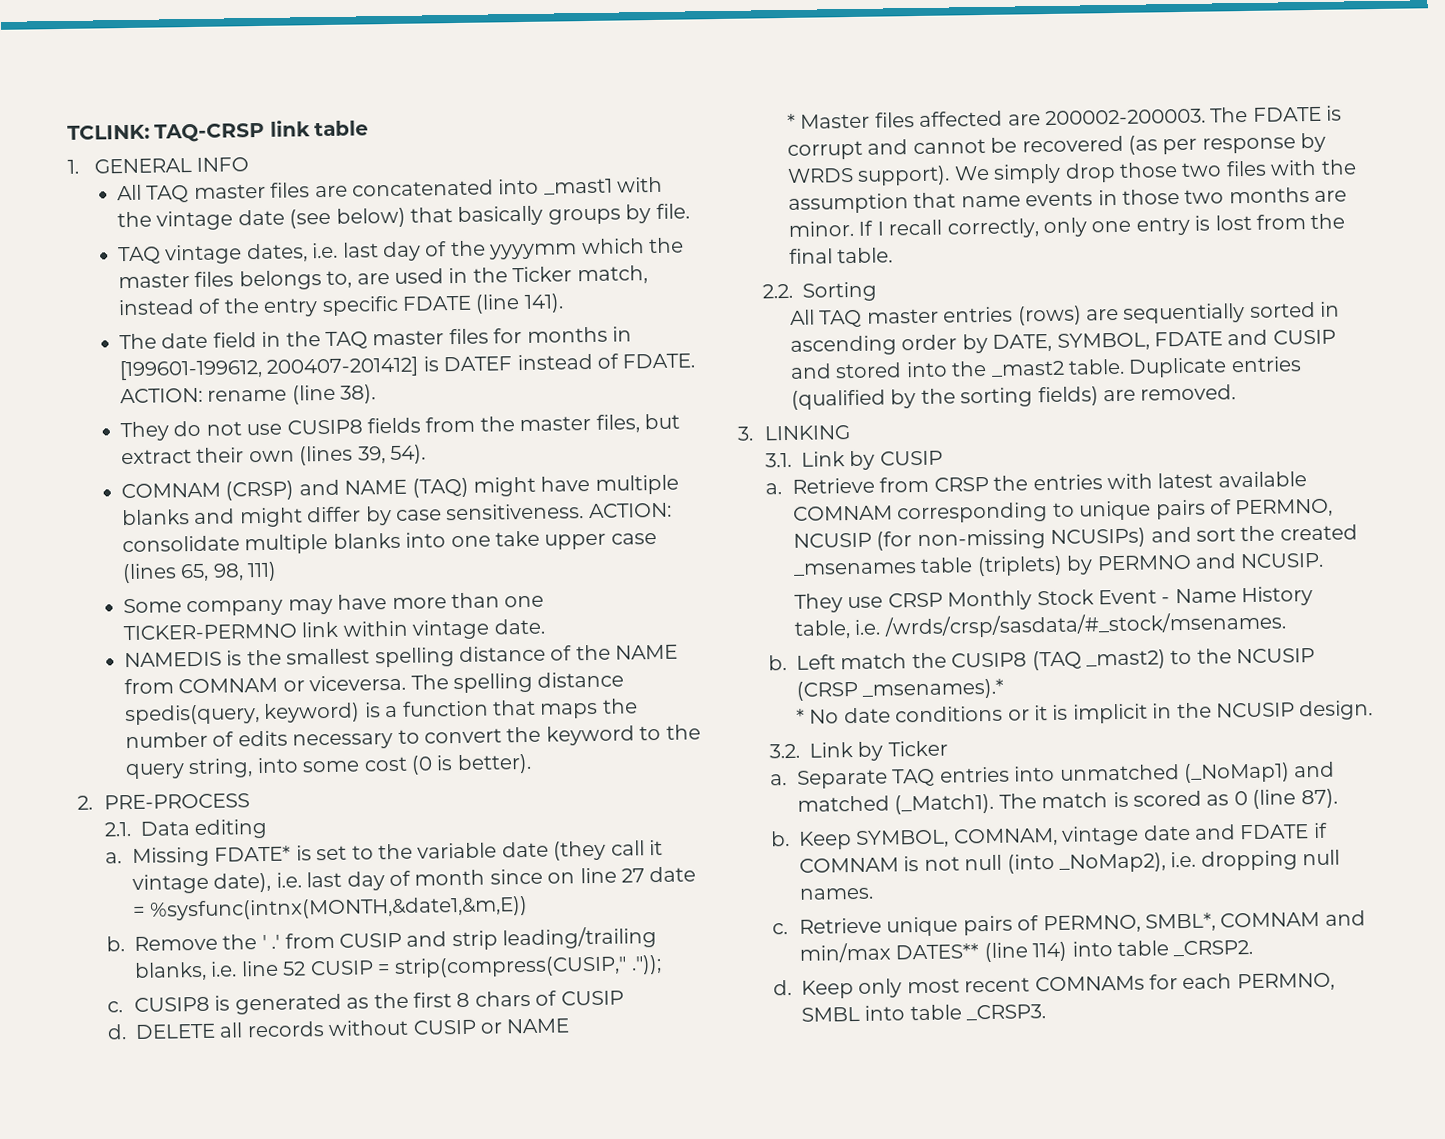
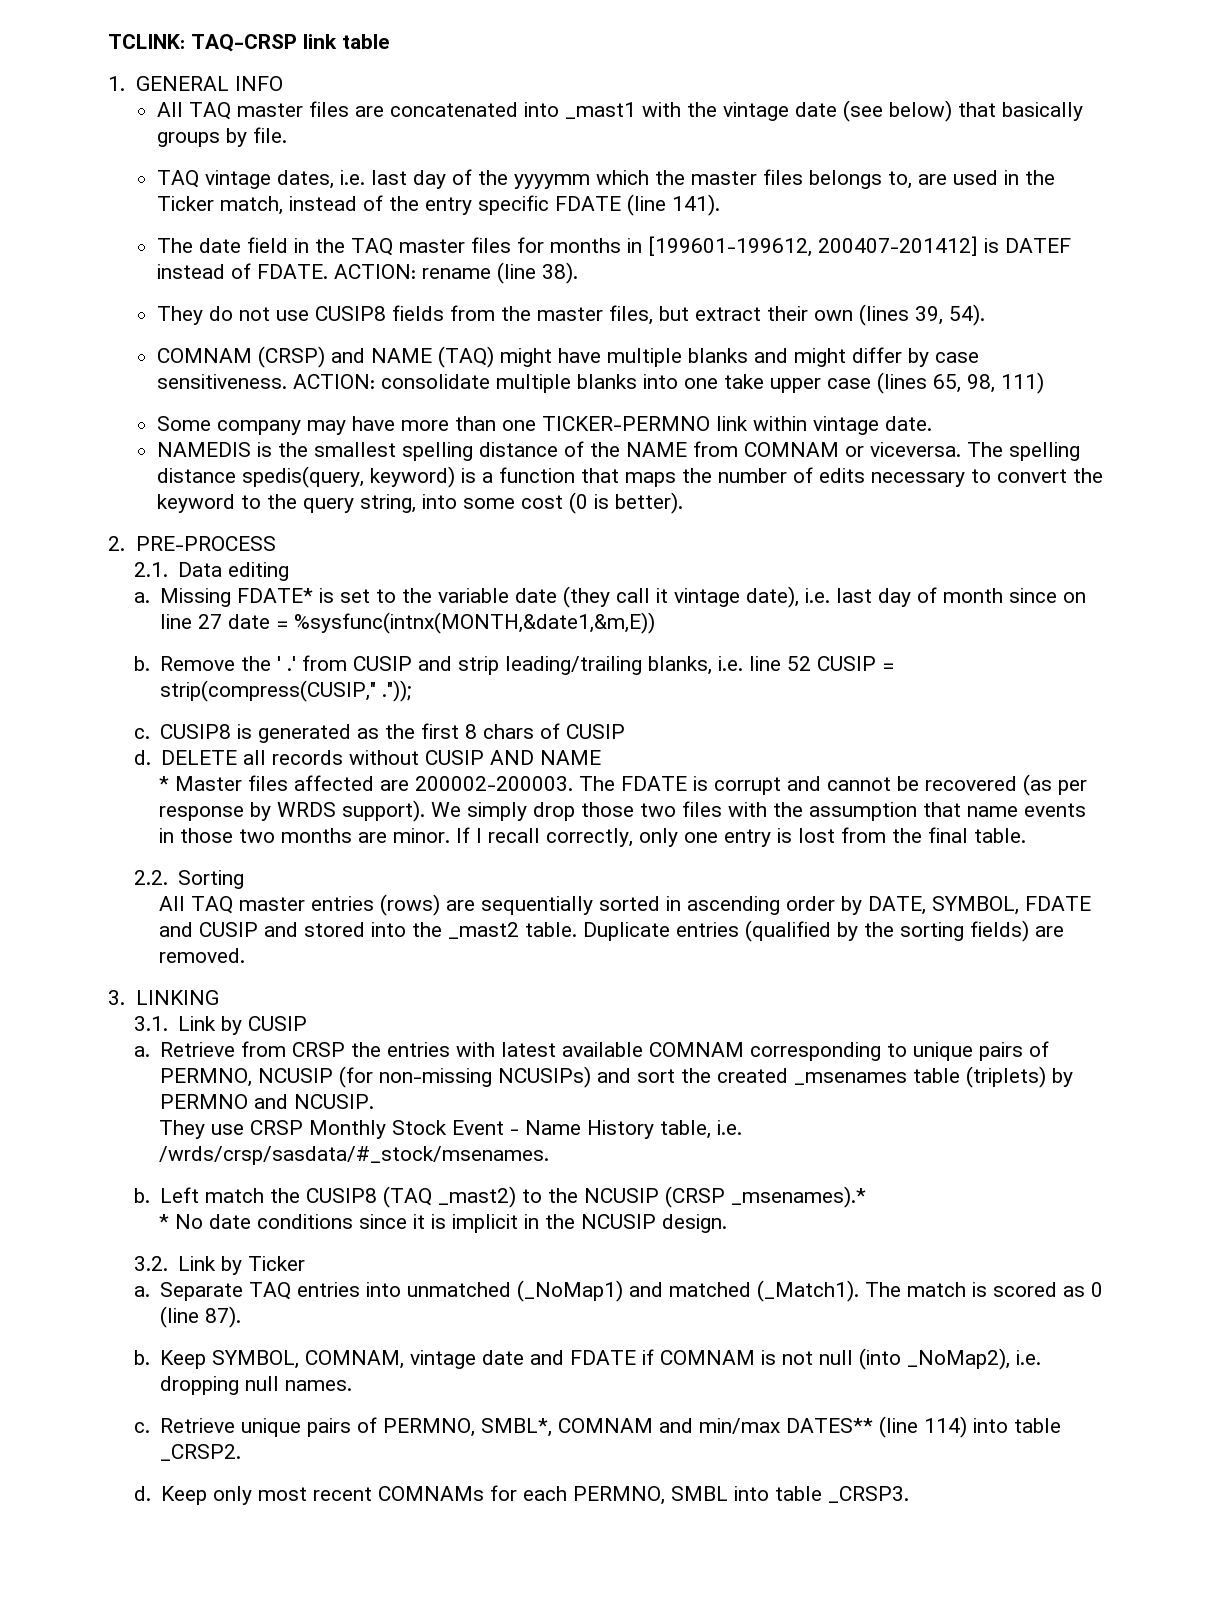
- DELETE all records without CUSIP or NAME
+ DELETE all records without CUSIP AND NAME
- * No date conditions or it is implicit in the NCUSIP design.
+ * No date conditions since it is implicit in the NCUSIP design.

